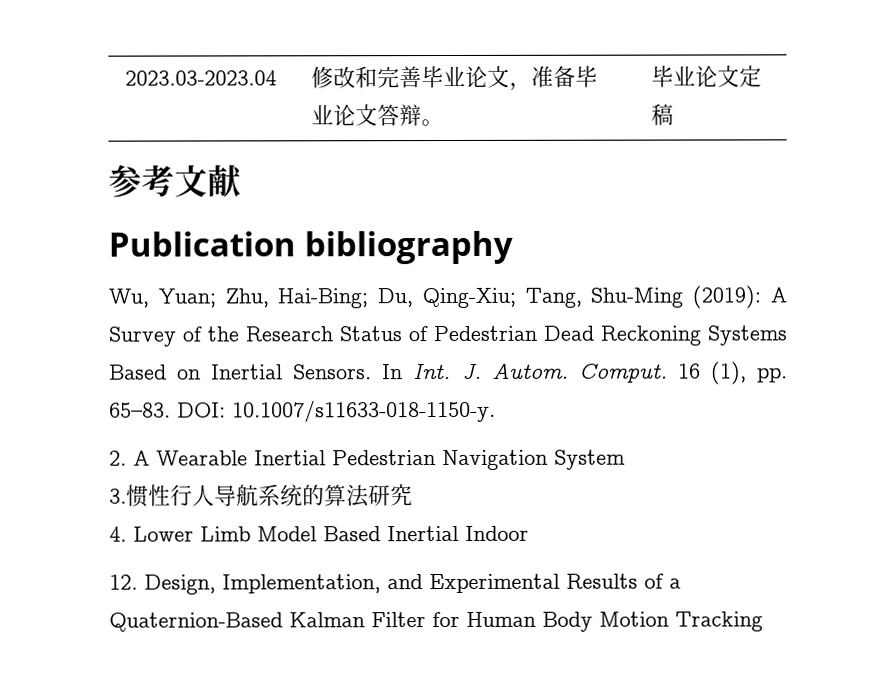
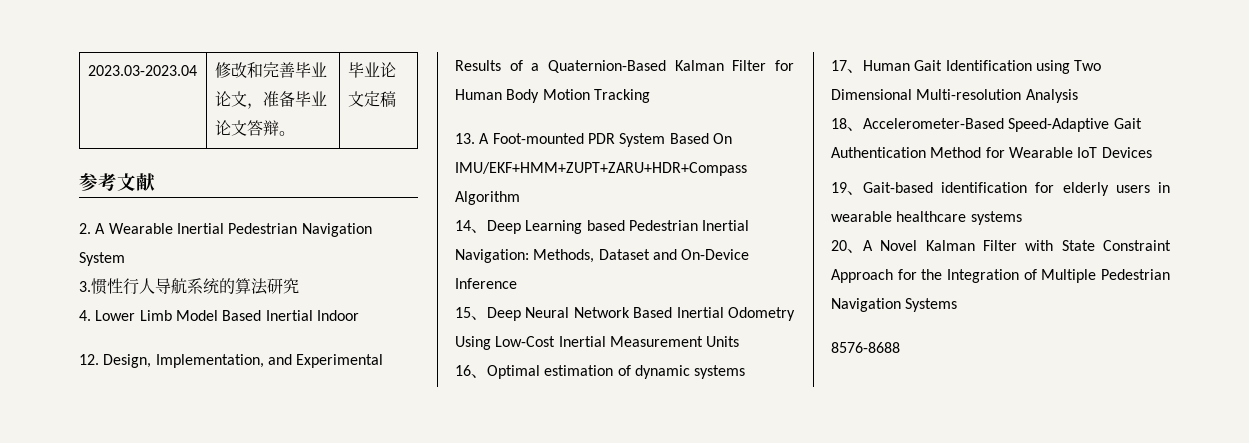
- Publication bibliography
- Wu, Yuan; Zhu, Hai-Bing; Du, Qing-Xiu; Tang, Shu-Ming (2019): A Survey of the Research Status of Pedestrian Dead Reckoning Systems Based on Inertial Sensors. In Int. J. Autom. Comput. 16 (1), pp. 65–83. DOI: 10.1007/s11633-018-1150-y.
+ 13. A Foot-mounted PDR System Based On IMU/EKF+HMM+ZUPT+ZARU+HDR+Compass Algorithm
+ 14、Deep Learning based Pedestrian Inertial Navigation: Methods, Dataset and On-Device Inference
+ 15、Deep Neural Network Based Inertial Odometry Using Low-Cost Inertial Measurement Units
+ 16、Optimal estimation of dynamic systems
+ 17、Human Gait Identification using Two Dimensional Multi-resolution Analysis
+ 18、Accelerometer-Based Speed-Adaptive Gait Authentication Method for Wearable IoT Devices
+ 19、Gait-based identification for elderly users in wearable healthcare systems
+ 20、A Novel Kalman Filter with State Constraint Approach for the Integration of Multiple Pedestrian Navigation Systems
+ 8576-8688

